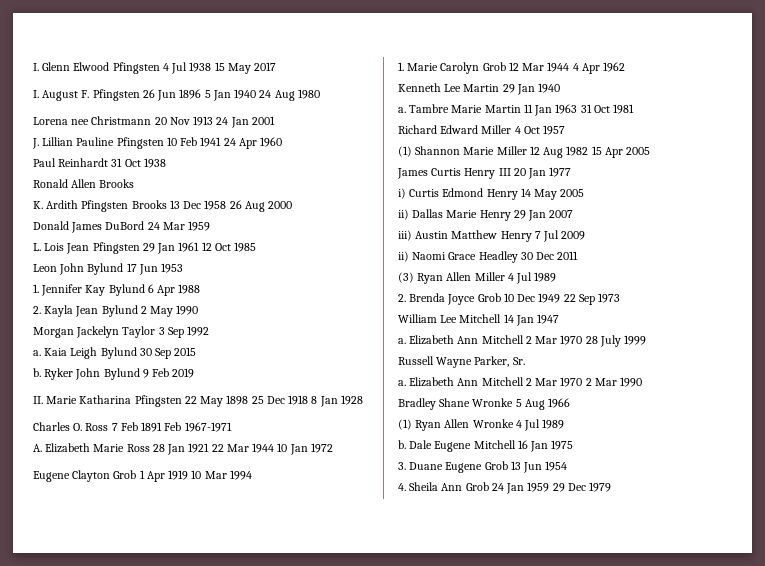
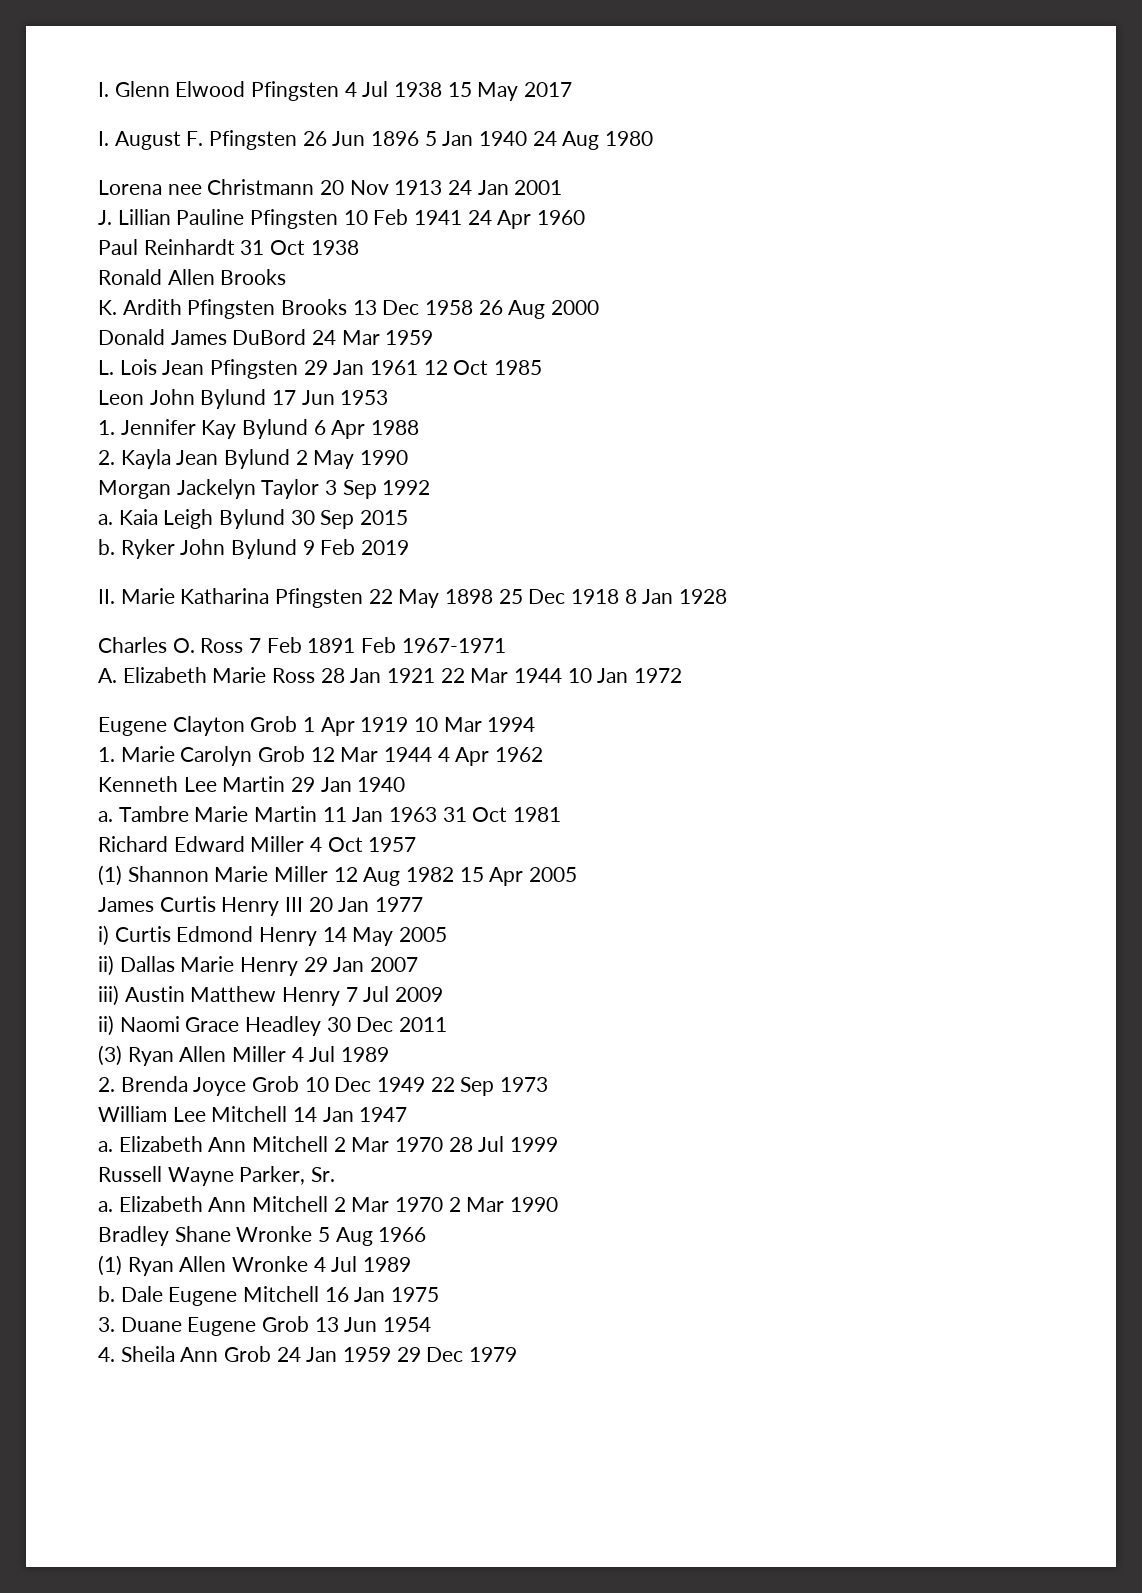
- Elizabeth Ann Mitchell 2 Mar 1970 28 July 1999
+ Elizabeth Ann Mitchell 2 Mar 1970 28 Jul 1999

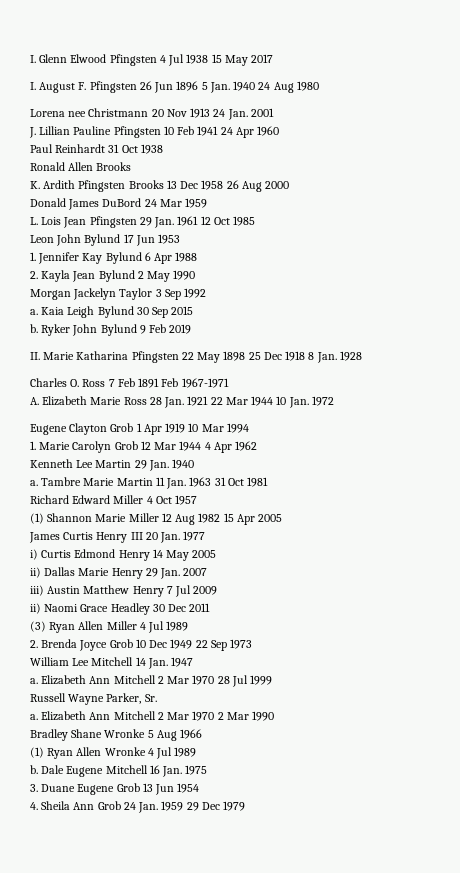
- I. August F. Pfingsten 26 Jun 1896 5 Jan 1940 24 Aug 1980
+ I. August F. Pfingsten 26 Jun 1896 5 Jan. 1940 24 Aug 1980
- Lorena nee Christmann 20 Nov 1913 24 Jan 2001
+ Lorena nee Christmann 20 Nov 1913 24 Jan. 2001
- L. Lois Jean Pfingsten 29 Jan 1961 12 Oct 1985
+ L. Lois Jean Pfingsten 29 Jan. 1961 12 Oct 1985
- II. Marie Katharina Pfingsten 22 May 1898 25 Dec 1918 8 Jan 1928
+ II. Marie Katharina Pfingsten 22 May 1898 25 Dec 1918 8 Jan. 1928
- A. Elizabeth Marie Ross 28 Jan 1921 22 Mar 1944 10 Jan 1972
+ A. Elizabeth Marie Ross 28 Jan. 1921 22 Mar 1944 10 Jan. 1972
- Kenneth Lee Martin 29 Jan 1940
+ Kenneth Lee Martin 29 Jan. 1940
- Tambre Marie Martin 11 Jan 1963 31 Oct 1981
+ Tambre Marie Martin 11 Jan. 1963 31 Oct 1981
- James Curtis Henry III 20 Jan 1977
+ James Curtis Henry III 20 Jan. 1977
- ii) Dallas Marie Henry 29 Jan 2007
+ ii) Dallas Marie Henry 29 Jan. 2007
- William Lee Mitchell 14 Jan 1947
+ William Lee Mitchell 14 Jan. 1947
- Dale Eugene Mitchell 16 Jan 1975
+ Dale Eugene Mitchell 16 Jan. 1975
- 4. Sheila Ann Grob 24 Jan 1959 29 Dec 1979
+ 4. Sheila Ann Grob 24 Jan. 1959 29 Dec 1979

